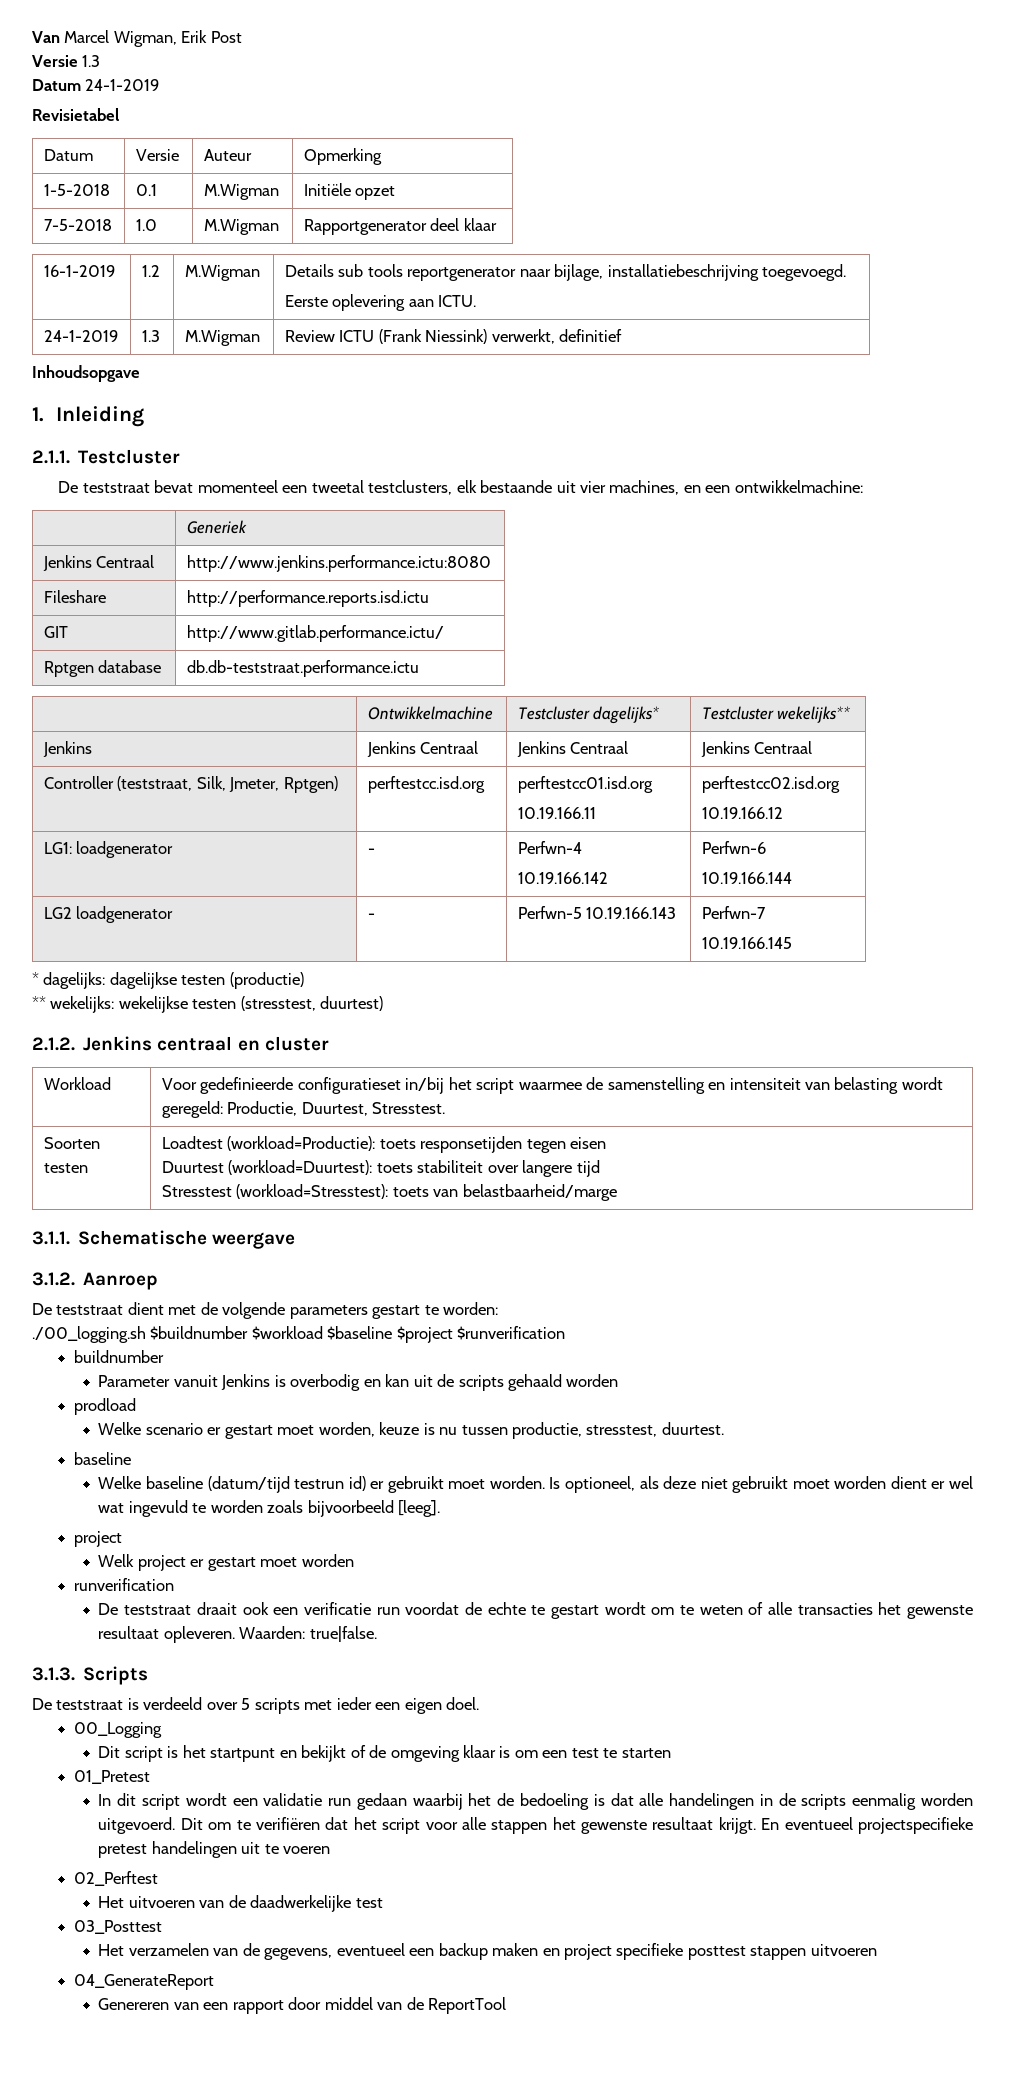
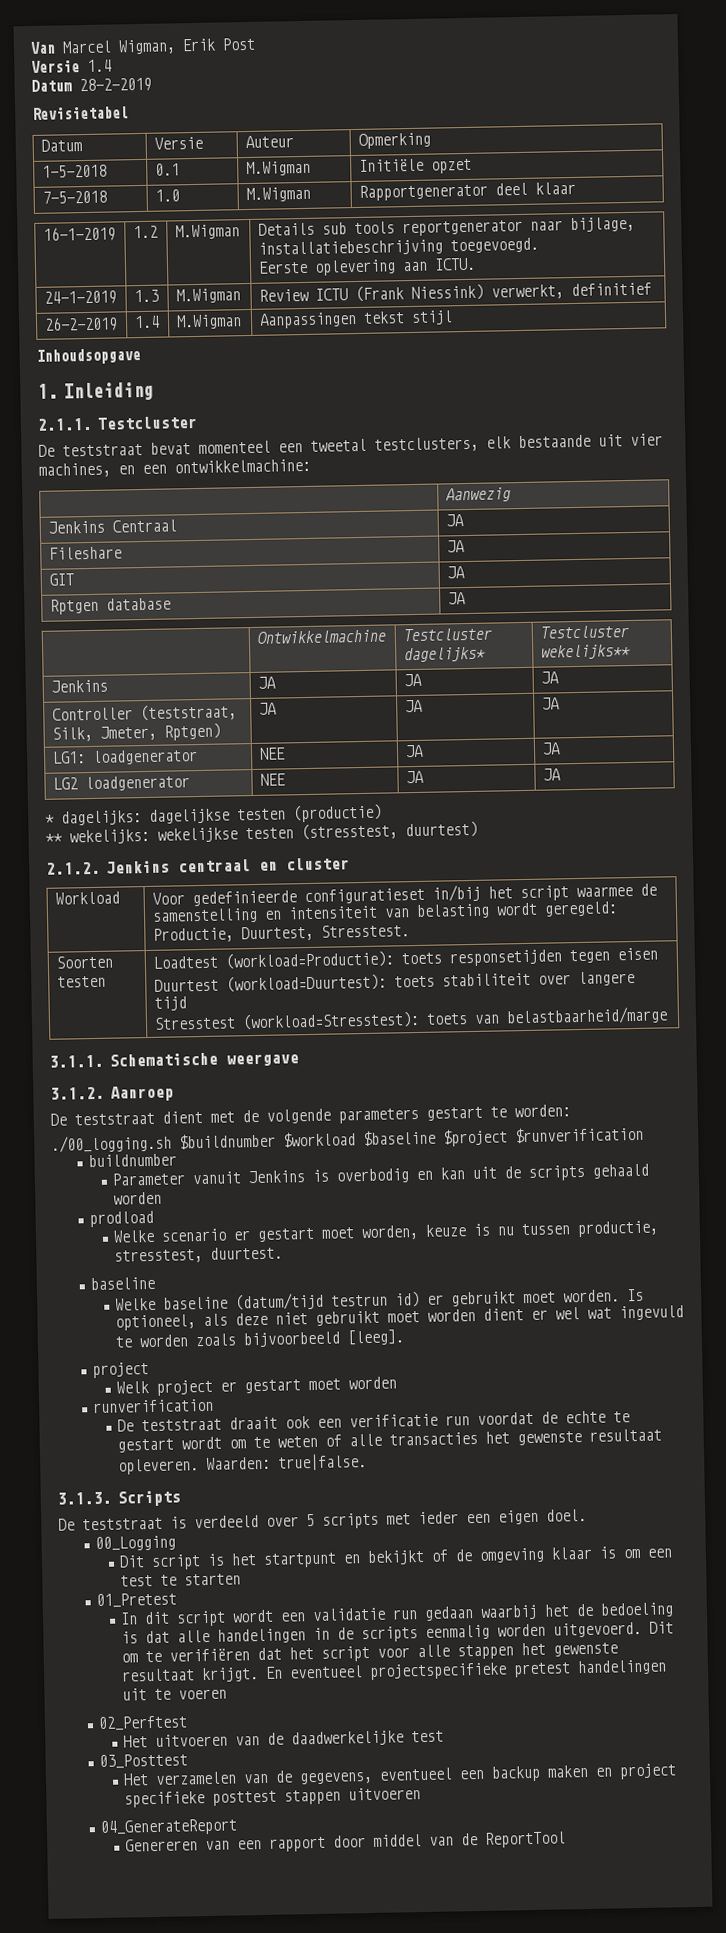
- Versie 1.3
- Datum 24-1-2019
+ Versie 1.4
+ Datum 28-2-2019
+ 26-2-2019 | 1.4 | M.Wigman | Aanpassingen tekst stijl
- | Generiek
- Jenkins Centraal | http://www.jenkins.performance.ictu:8080
+ | Aanwezig
+ Jenkins Centraal | JA
- Fileshare | http://performance.reports.isd.ictu
+ Fileshare | JA
- GIT | http://www.gitlab.performance.ictu/
+ GIT | JA
- Rptgen database | db.db-teststraat.performance.ictu
+ Rptgen database | JA
- Jenkins | Jenkins Centraal | Jenkins Centraal | Jenkins Centraal
+ Jenkins | JA | JA | JA
- Controller (teststraat, Silk, Jmeter, Rptgen) | perftestcc.isd.org | perftestcc01.isd.org
- 10.19.166.11 | perftestcc02.isd.org
- 10.19.166.12
- LG1: loadgenerator | - | Perfwn-4
- 10.19.166.142 | Perfwn-6
- 10.19.166.144
- LG2 loadgenerator | - | Perfwn-5 10.19.166.143 | Perfwn-7
- 10.19.166.145
+ Controller (teststraat, Silk, Jmeter, Rptgen) | JA | JA | JA
+ LG1: loadgenerator | NEE | JA | JA
+ LG2 loadgenerator | NEE | JA | JA

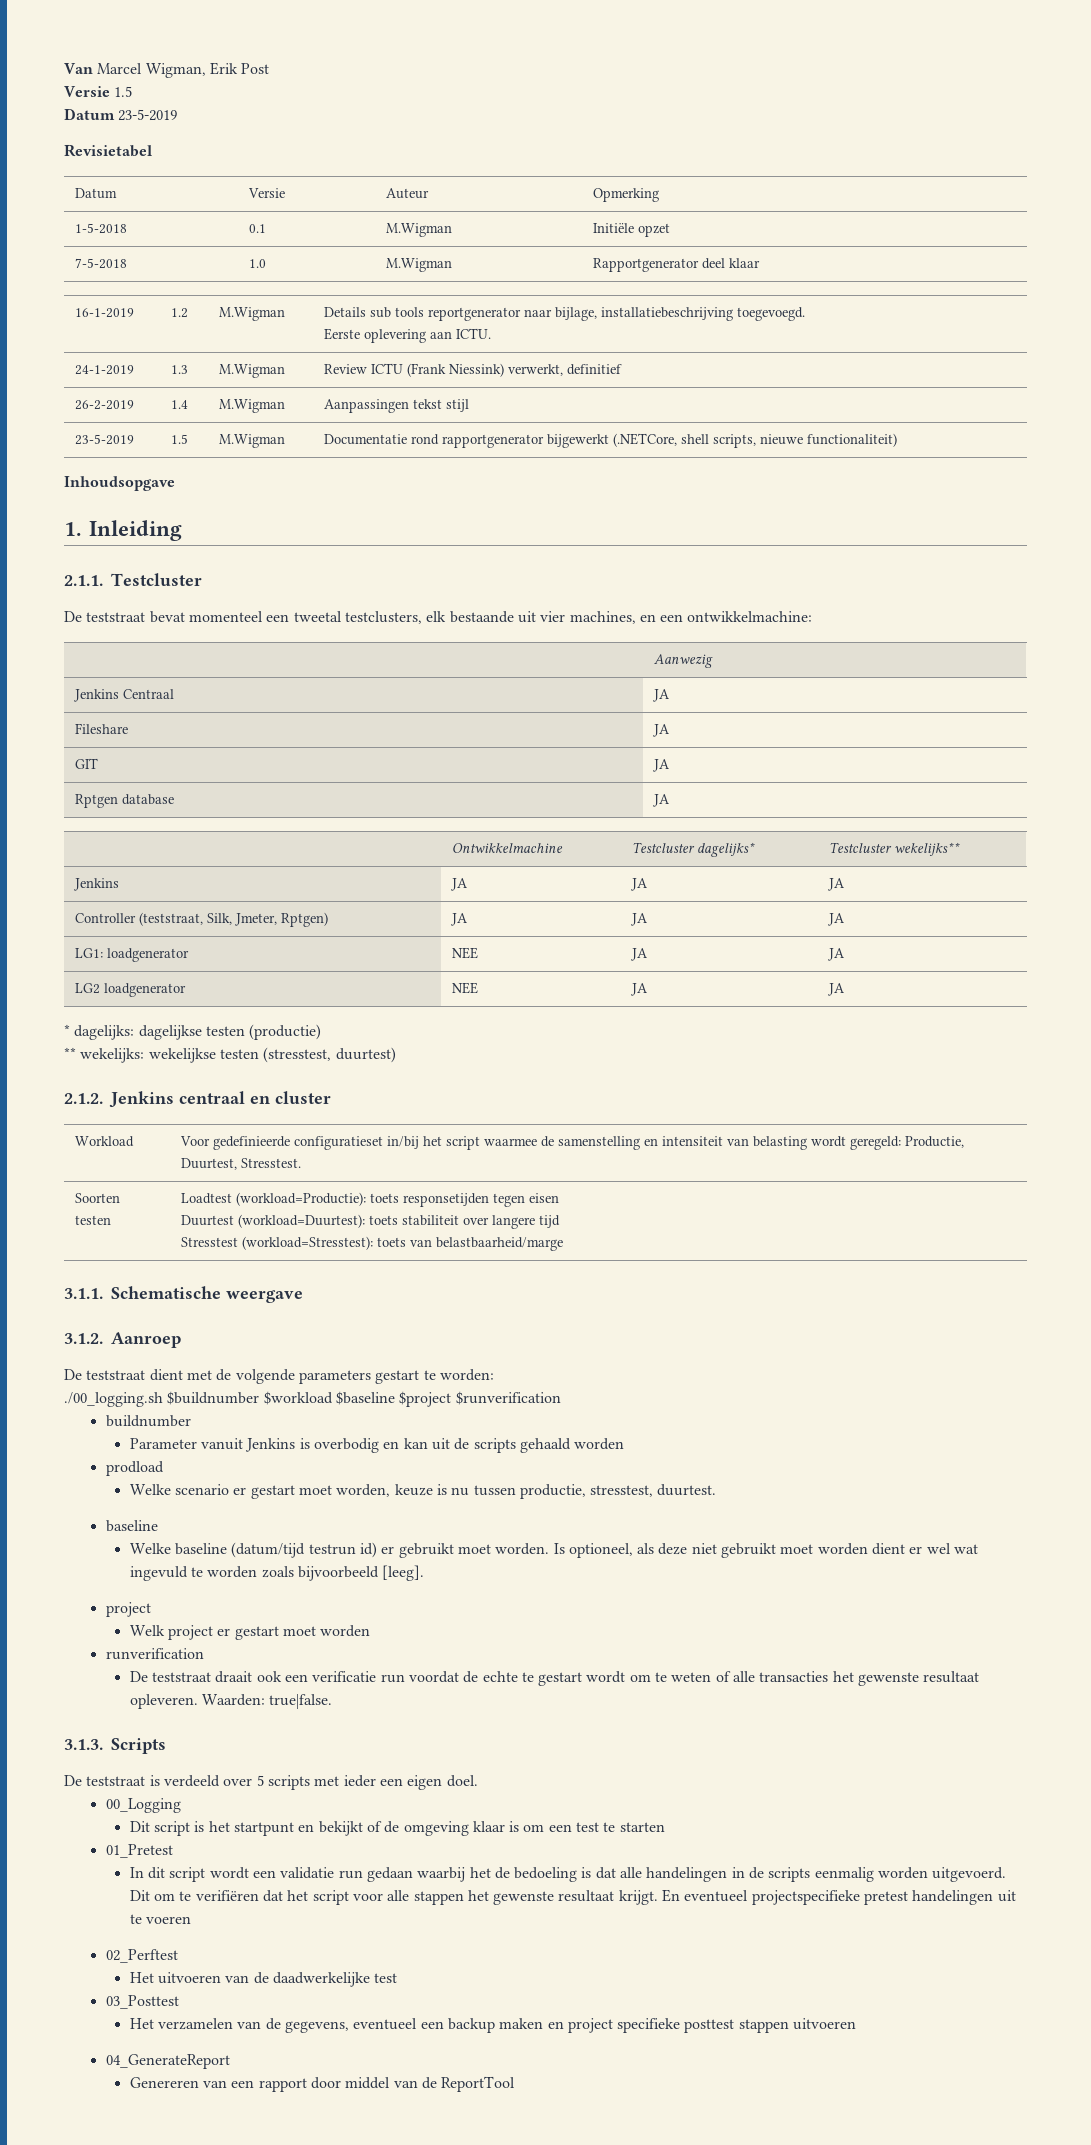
- Versie 1.4
- Datum 28-2-2019
+ Versie 1.5
+ Datum 23-5-2019
+ 23-5-2019 | 1.5 | M.Wigman | Documentatie rond rapportgenerator bijgewerkt (.NETCore, shell scripts, nieuwe functionaliteit)

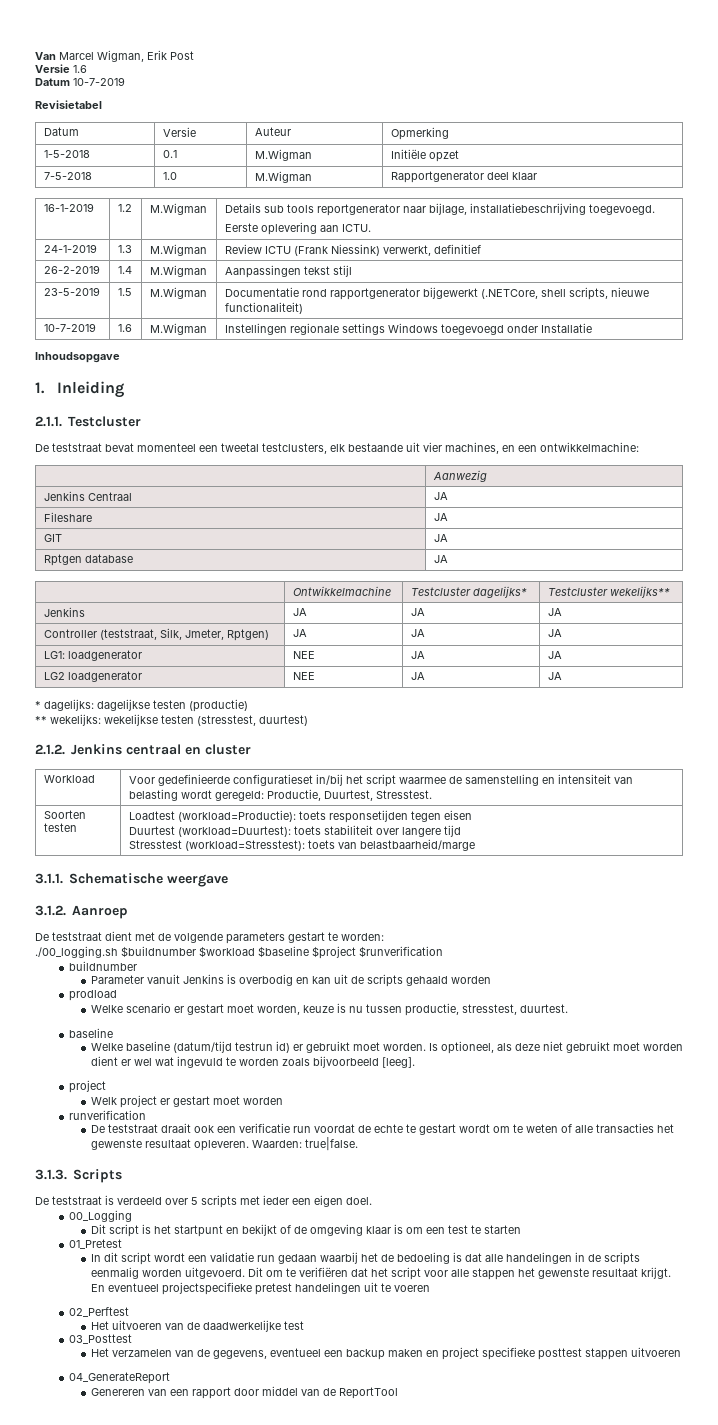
- Versie 1.5
- Datum 23-5-2019
+ Versie 1.6
+ Datum 10-7-2019
+ 10-7-2019 | 1.6 | M.Wigman | Instellingen regionale settings Windows toegevoegd onder Installatie

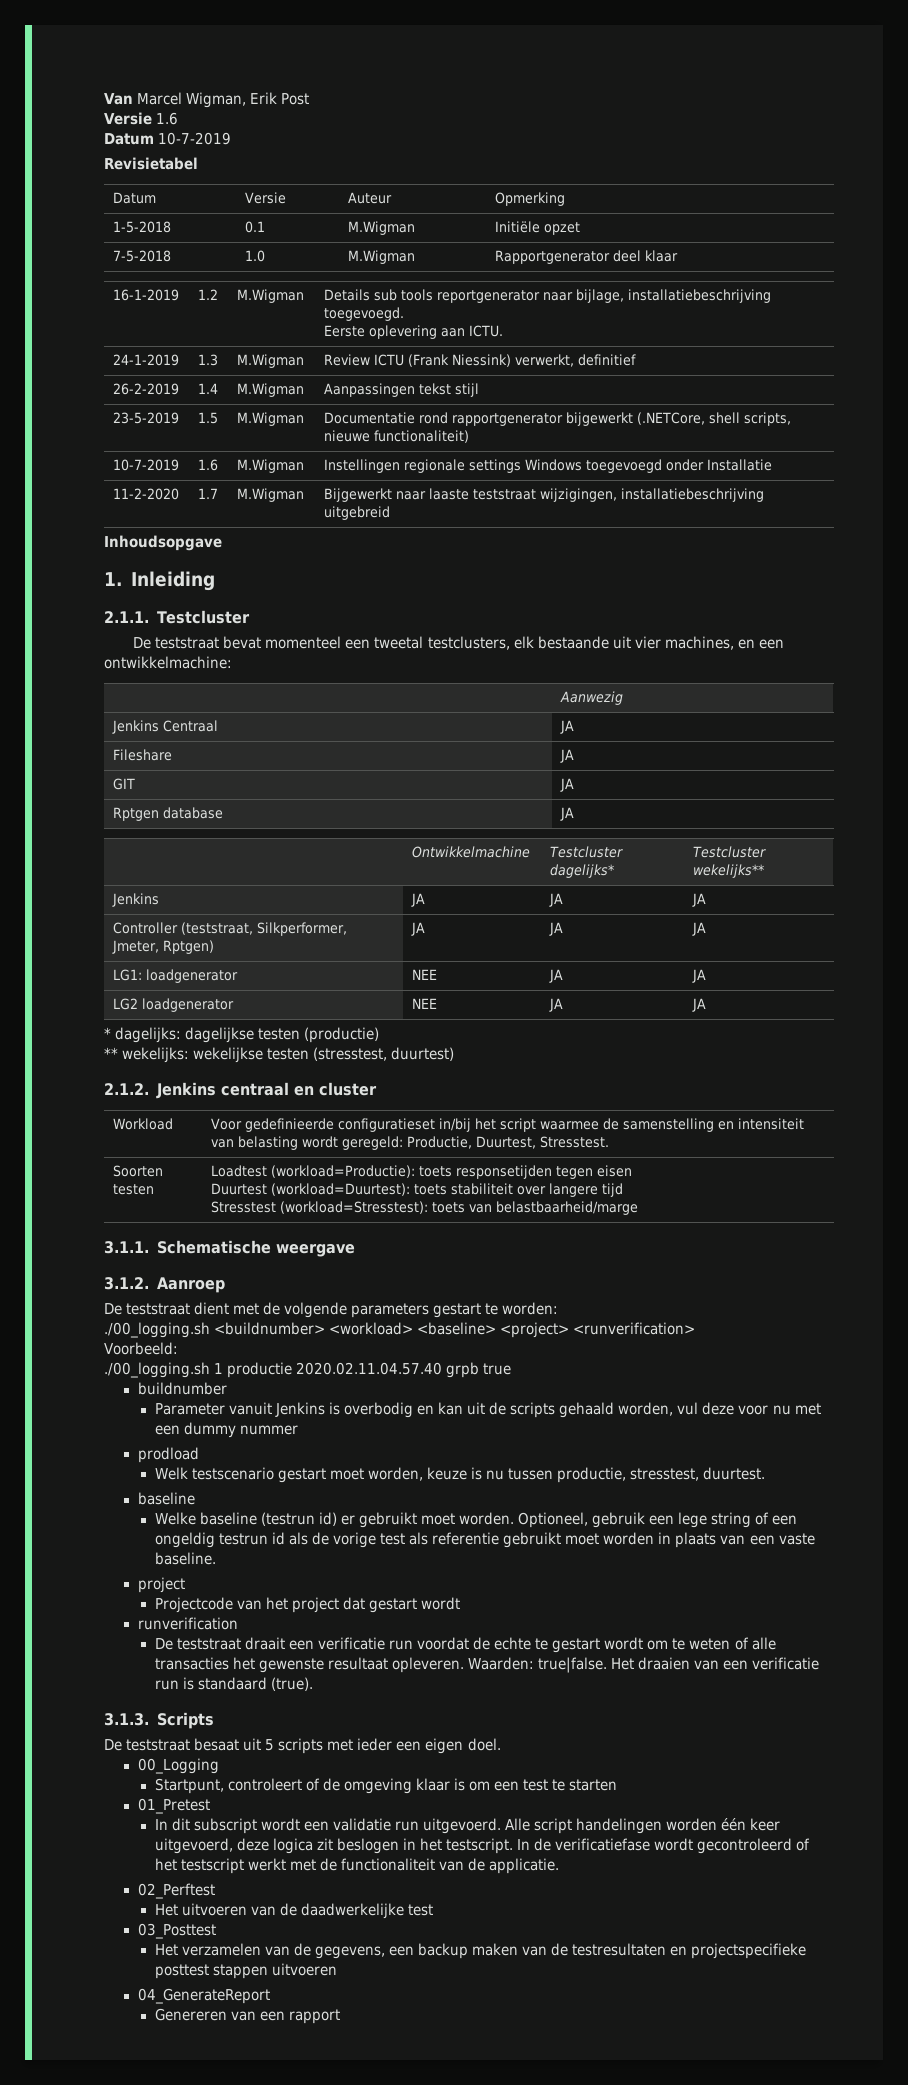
+ 11-2-2020 | 1.7 | M.Wigman | Bijgewerkt naar laaste teststraat wijzigingen, installatiebeschrijving uitgebreid
- Controller (teststraat, Silk, Jmeter, Rptgen) | JA | JA | JA
+ Controller (teststraat, Silkperformer, Jmeter, Rptgen) | JA | JA | JA
- ./00_logging.sh $buildnumber $workload $baseline $project $runverification
+ ./00_logging.sh <buildnumber> <workload> <baseline> <project> <runverification>
+ Voorbeeld:
+ ./00_logging.sh 1 productie 2020.02.11.04.57.40 grpb true
- Parameter vanuit Jenkins is overbodig en kan uit de scripts gehaald worden
+ Parameter vanuit Jenkins is overbodig en kan uit de scripts gehaald worden, vul deze voor nu met een dummy nummer
  prodload
- Welke scenario er gestart moet worden, keuze is nu tussen productie, stresstest, duurtest.
+ Welk testscenario gestart moet worden, keuze is nu tussen productie, stresstest, duurtest.
- Welke baseline (datum/tijd testrun id) er gebruikt moet worden.
+ Welke baseline (testrun id) er gebruikt moet worden.
- Is optioneel, als deze niet gebruikt moet worden dient er wel wat ingevuld te worden zoals bijvoorbeeld [leeg].
+ Optioneel, gebruik een lege string of een ongeldig testrun id als de vorige test als referentie gebruikt moet worden in plaats van een vaste baseline.
  project
- Welk project er gestart moet worden
+ Projectcode van het project dat gestart wordt
- De teststraat draait ook een verificatie run voordat de echte te gestart wordt om te weten of alle transacties het gewenste resultaat opleveren.
+ De teststraat draait een verificatie run voordat de echte te gestart wordt om te weten of alle transacties het gewenste resultaat opleveren.
+ Het draaien van een verificatie run is standaard (true).
- De teststraat is verdeeld over 5 scripts met ieder een eigen doel.
+ De teststraat besaat uit 5 scripts met ieder een eigen doel.
- Dit script is het startpunt en bekijkt of de omgeving klaar is om een test te starten
+ Startpunt, controleert of de omgeving klaar is om een test te starten
- In dit script wordt een validatie run gedaan waarbij het de bedoeling is dat alle handelingen in de scripts eenmalig worden uitgevoerd. Dit om te verifiëren dat het script voor alle stappen het gewenste resultaat krijgt. En eventueel projectspecifieke pretest handelingen uit te voeren
+ In dit subscript wordt een validatie run uitgevoerd. Alle script handelingen worden één keer uitgevoerd, deze logica zit beslogen in het testscript. In de verificatiefase wordt gecontroleerd of het testscript werkt met de functionaliteit van de applicatie.
- Het verzamelen van de gegevens, eventueel een backup maken en project specifieke posttest stappen uitvoeren
+ Het verzamelen van de gegevens, een backup maken van de testresultaten en projectspecifieke posttest stappen uitvoeren
- Genereren van een rapport door middel van de ReportTool
+ Genereren van een rapport

